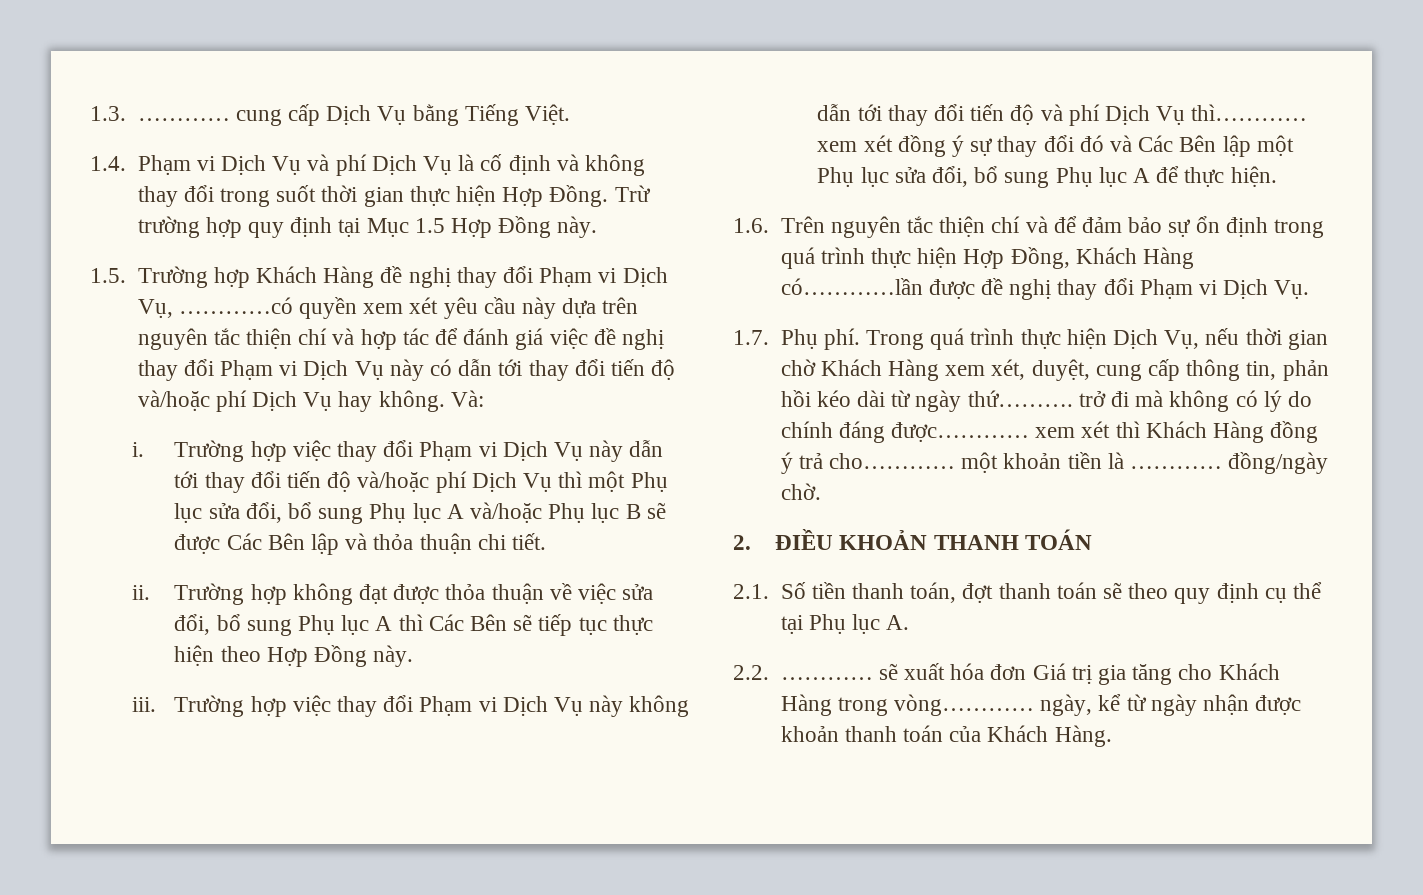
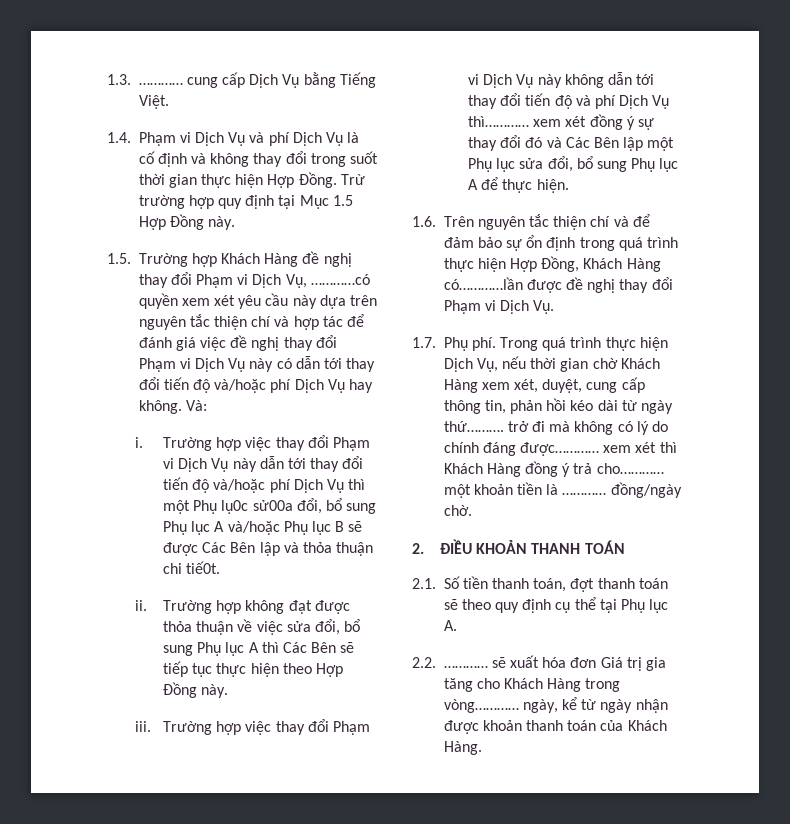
- Trường hợp việc thay đổi Phạm vi Dịch Vụ này dẫn tới thay đổi tiến độ và/hoặc phí Dịch Vụ thì một Phụ lục sửa đổi, bổ sung Phụ lục A và/hoặc Phụ lục B sẽ được Các Bên lập và thỏa thuận chi tiết.
+ Trường hợp việc thay đổi Phạm vi Dịch Vụ này dẫn tới thay đổi tiến độ và/hoặc phí Dịch Vụ thì một Phụ lụ0c sử00a đổi, bổ sung Phụ lục A và/hoặc Phụ lục B sẽ được Các Bên lập và thỏa thuận chi tiế0t.

